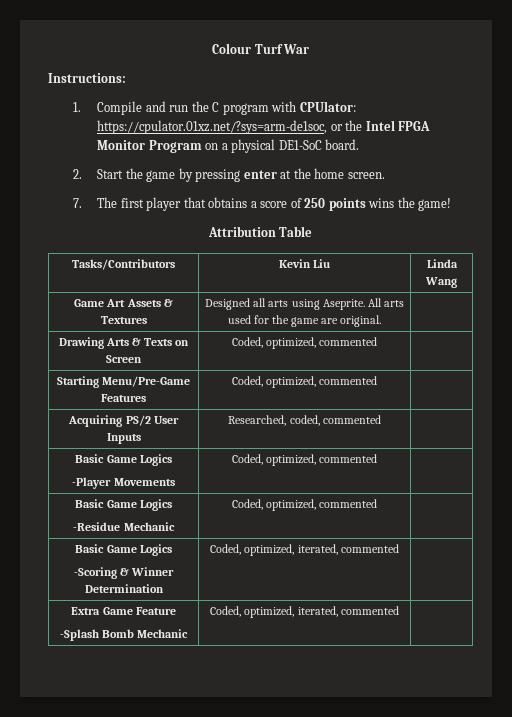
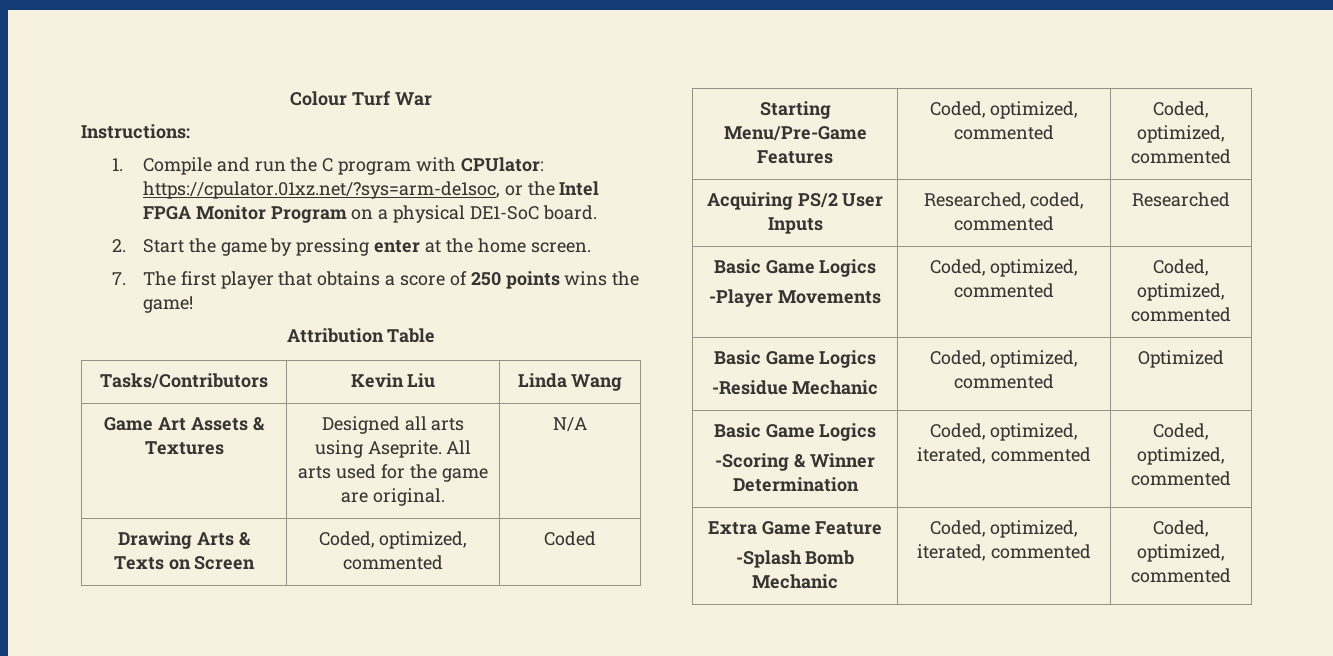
- Game Art Assets & Textures | Designed all arts using Aseprite. All arts used for the game are original. |
+ Game Art Assets & Textures | Designed all arts using Aseprite. All arts used for the game are original. | N/A
- Drawing Arts & Texts on Screen | Coded, optimized, commented |
+ Drawing Arts & Texts on Screen | Coded, optimized, commented | Coded
- Starting Menu/Pre-Game Features | Coded, optimized, commented |
+ Starting Menu/Pre-Game Features | Coded, optimized, commented | Coded, optimized, commented
- Acquiring PS/2 User Inputs | Researched, coded, commented |
+ Acquiring PS/2 User Inputs | Researched, coded, commented | Researched
  Basic Game Logics
- -Player Movements | Coded, optimized, commented |
+ -Player Movements | Coded, optimized, commented | Coded, optimized, commented
  Basic Game Logics
- -Residue Mechanic | Coded, optimized, commented |
+ -Residue Mechanic | Coded, optimized, commented | Optimized
  Basic Game Logics
- -Scoring & Winner Determination | Coded, optimized, iterated, commented |
+ -Scoring & Winner Determination | Coded, optimized, iterated, commented | Coded, optimized, commented
  Extra Game Feature
- -Splash Bomb Mechanic | Coded, optimized, iterated, commented |
+ -Splash Bomb Mechanic | Coded, optimized, iterated, commented | Coded, optimized, commented

